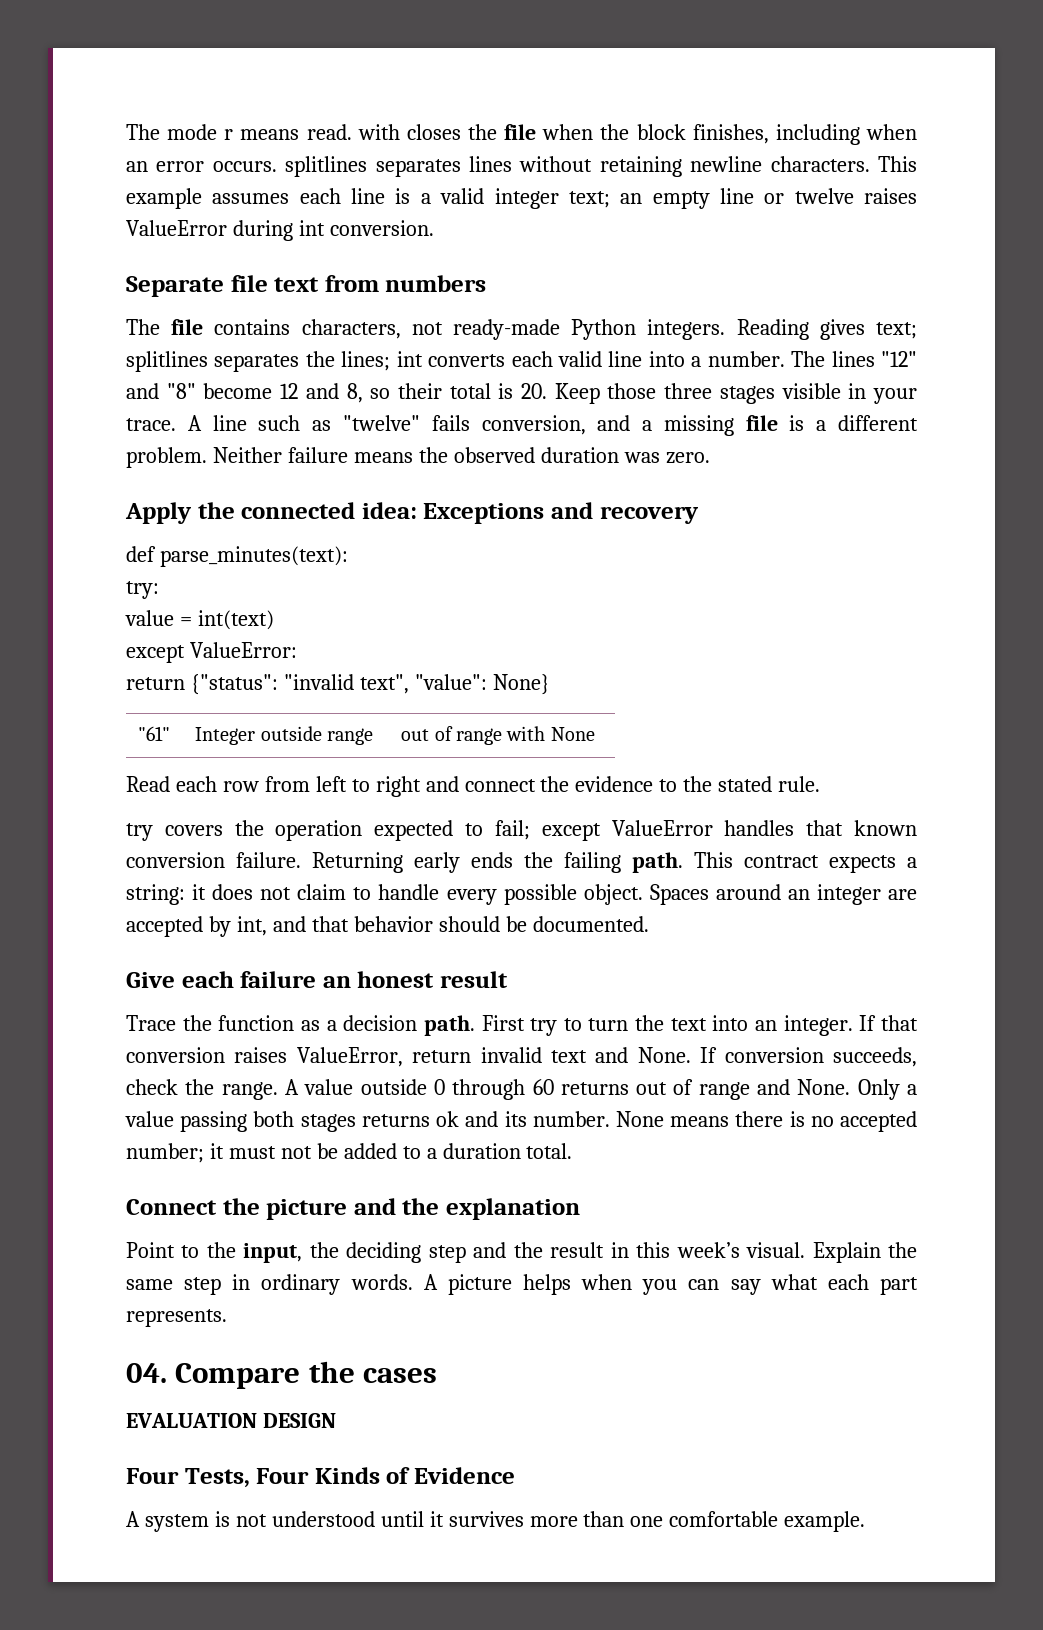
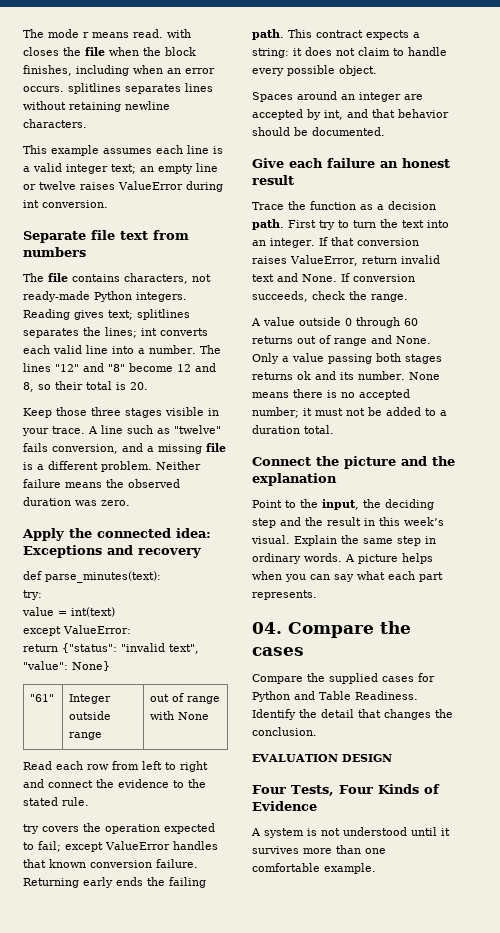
- The mode r means read. with closes the file when the block finishes, including when an error occurs. splitlines separates lines without retaining newline characters. This example assumes each line is a valid integer text; an empty line or twelve raises ValueError during int conversion.
+ The mode r means read. with closes the file when the block finishes, including when an error occurs. splitlines separates lines without retaining newline characters.
+ This example assumes each line is a valid integer text; an empty line or twelve raises ValueError during int conversion.
- The lines "12" and "8" become 12 and 8, so their total is 20. Keep those three stages visible in your trace.
+ The lines "12" and "8" become 12 and 8, so their total is 20.
+ Keep those three stages visible in your trace.
- This contract expects a string: it does not claim to handle every possible object. Spaces around an integer are accepted by int, and that behavior should be documented.
+ This contract expects a string: it does not claim to handle every possible object.
+ Spaces around an integer are accepted by int, and that behavior should be documented.
- If conversion succeeds, check the range. A value outside 0 through 60 returns out of range and None.
+ If conversion succeeds, check the range.
+ A value outside 0 through 60 returns out of range and None.
+ Compare the supplied cases for Python and Table Readiness. Identify the detail that changes the conclusion.

